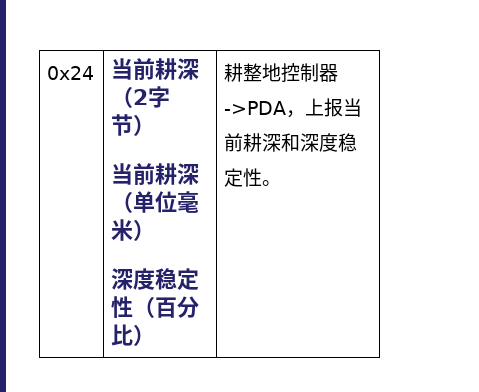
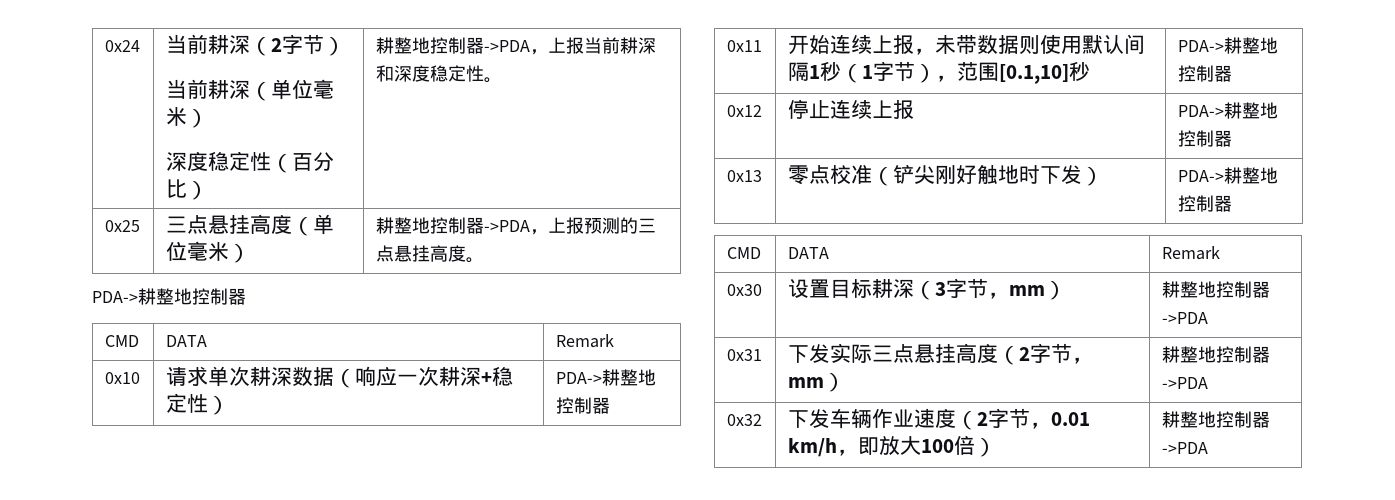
+ 0x25 | 三点悬挂高度（单位毫米） | 耕整地控制器->PDA，上报预测的三点悬挂高度。
+ PDA->耕整地控制器
+ CMD | DATA | Remark
+ 0x10 | 请求单次耕深数据（响应一次耕深+稳定性） | PDA->耕整地控制器
+ 0x11 | 开始连续上报，未带数据则使用默认间隔1秒（1字节），范围[0.1,10]秒 | PDA->耕整地控制器
+ 0x12 | 停止连续上报 | PDA->耕整地控制器
+ 0x13 | 零点校准（铲尖刚好触地时下发） | PDA->耕整地控制器
+ CMD | DATA | Remark
+ 0x30 | 设置目标耕深（3字节，mm） | 耕整地控制器->PDA
+ 0x31 | 下发实际三点悬挂高度（2字节，mm） | 耕整地控制器->PDA
+ 0x32 | 下发车辆作业速度（2字节，0.01 km/h，即放大100倍） | 耕整地控制器->PDA

